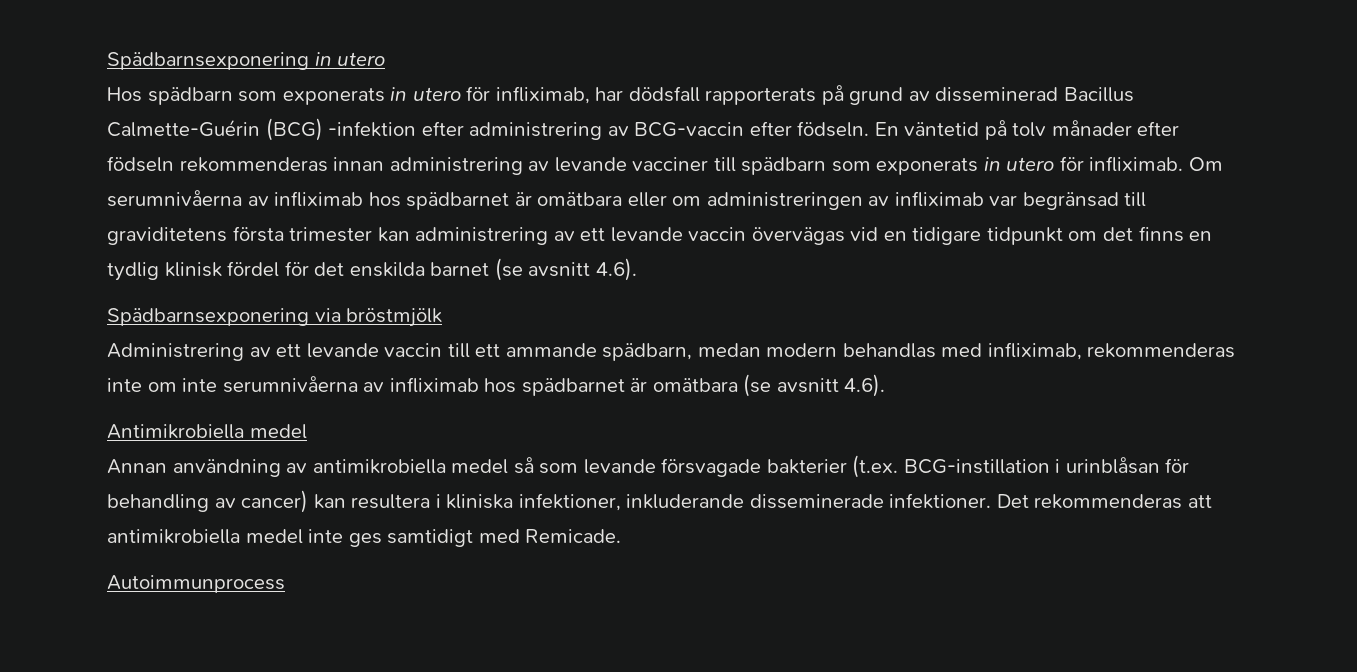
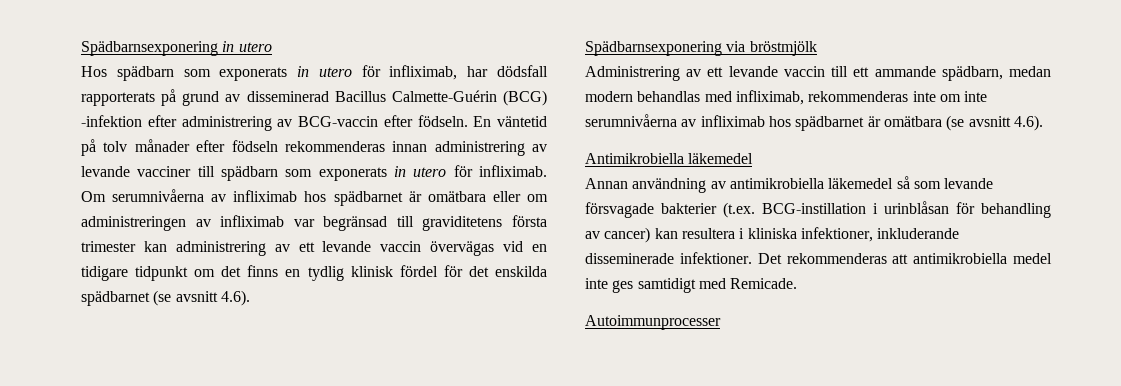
- Om serumnivåerna av infliximab hos spädbarnet är omätbara eller om administreringen av infliximab var begränsad till graviditetens första trimester kan administrering av ett levande vaccin övervägas vid en tidigare tidpunkt om det finns en tydlig klinisk fördel för det enskilda barnet (se avsnitt 4.6).
+ Om serumnivåerna av infliximab hos spädbarnet är omätbara eller om administreringen av infliximab var begränsad till graviditetens första trimester kan administrering av ett levande vaccin övervägas vid en tidigare tidpunkt om det finns en tydlig klinisk fördel för det enskilda spädbarnet (se avsnitt 4.6).
- Antimikrobiella medel
+ Antimikrobiella läkemedel
- Annan användning av antimikrobiella medel så som levande försvagade bakterier (t.ex. BCG-instillation i urinblåsan för behandling av cancer) kan resultera i kliniska infektioner, inkluderande disseminerade infektioner.
+ Annan användning av antimikrobiella läkemedel så som levande försvagade bakterier (t.ex. BCG-instillation i urinblåsan för behandling av cancer) kan resultera i kliniska infektioner, inkluderande disseminerade infektioner.
- Autoimmunprocess
+ Autoimmunprocesser

